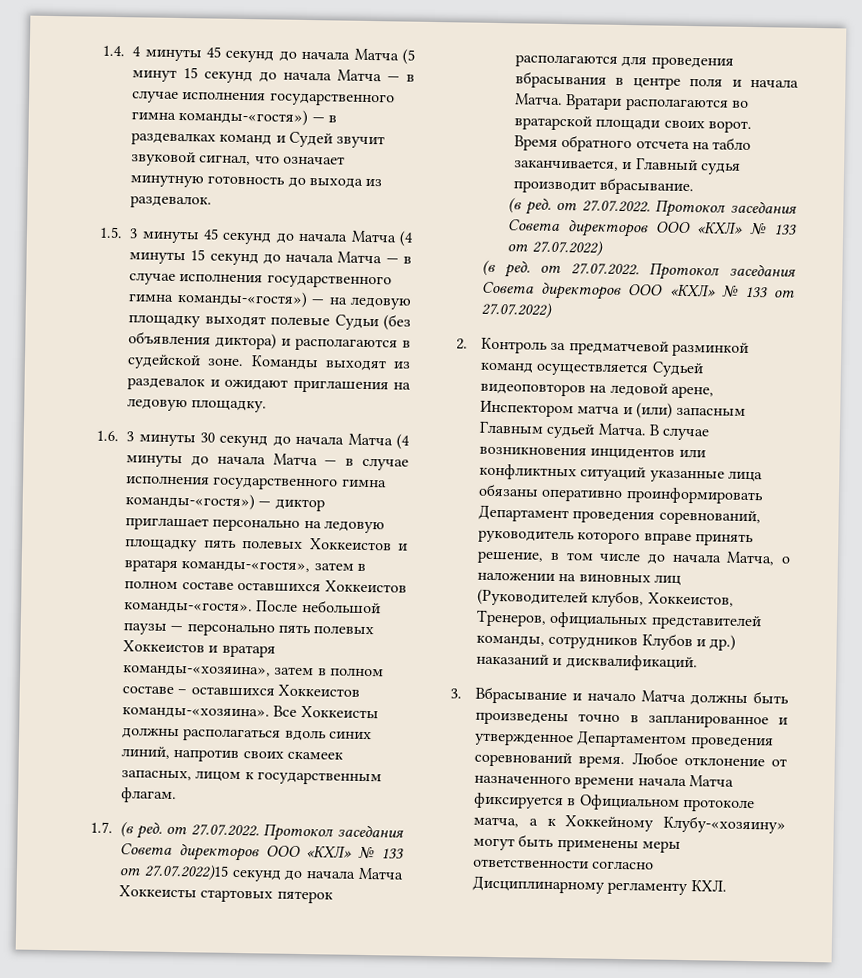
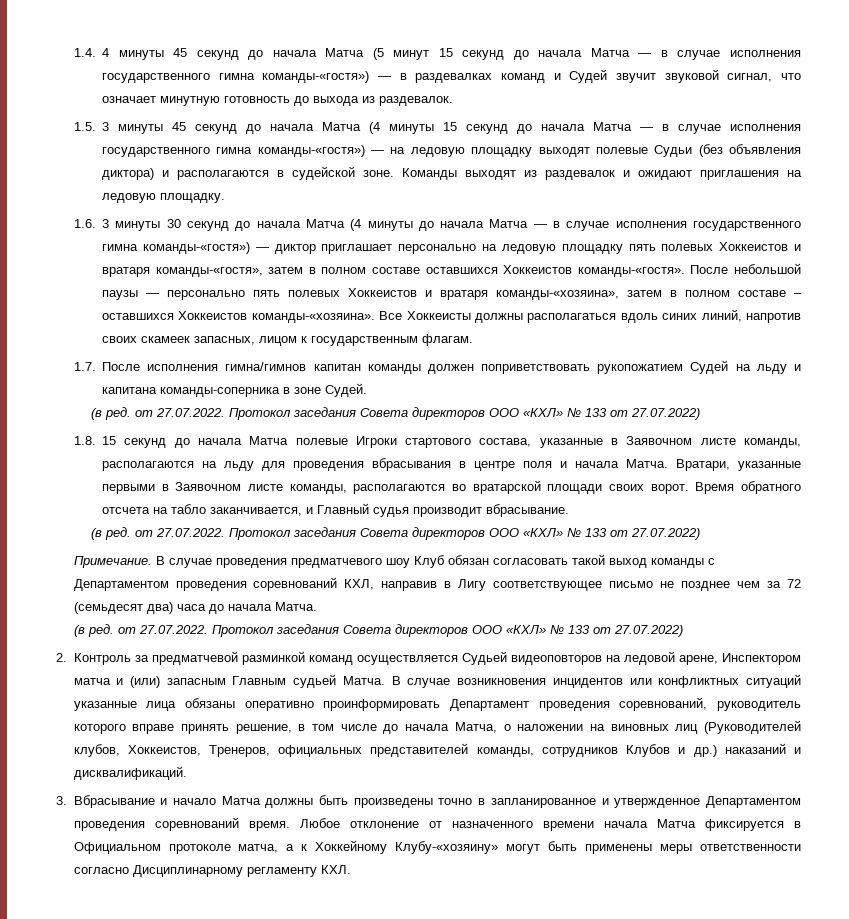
- 1.7. (в ред. от 27.07.2022. Протокол заседания Совета директоров ООО «КХЛ» № 133 от 27.07.2022)15 секунд до начала Матча Хоккеисты стартовых пятерок располагаются для проведения вбрасывания в центре поля и начала Матча.
+ 1.7. После исполнения гимна/гимнов капитан команды должен поприветствовать рукопожатием Судей на льду и капитана команды-соперника в зоне Судей.
+ (в ред. от 27.07.2022. Протокол заседания Совета директоров ООО «КХЛ» № 133 от 27.07.2022)
+ 1.8. 15 секунд до начала Матча полевые Игроки стартового состава, указанные в Заявочном листе команды, располагаются на льду для проведения вбрасывания в центре поля и начала Матча.
- Вратари располагаются во вратарской площади своих ворот.
+ Вратари, указанные первыми в Заявочном листе команды, располагаются во вратарской площади своих ворот.
+ Примечание. В случае проведения предматчевого шоу Клуб обязан согласовать такой выход команды с Департаментом проведения соревнований КХЛ, направив в Лигу соответствующее письмо не позднее чем за 72 (семьдесят два) часа до начала Матча.

